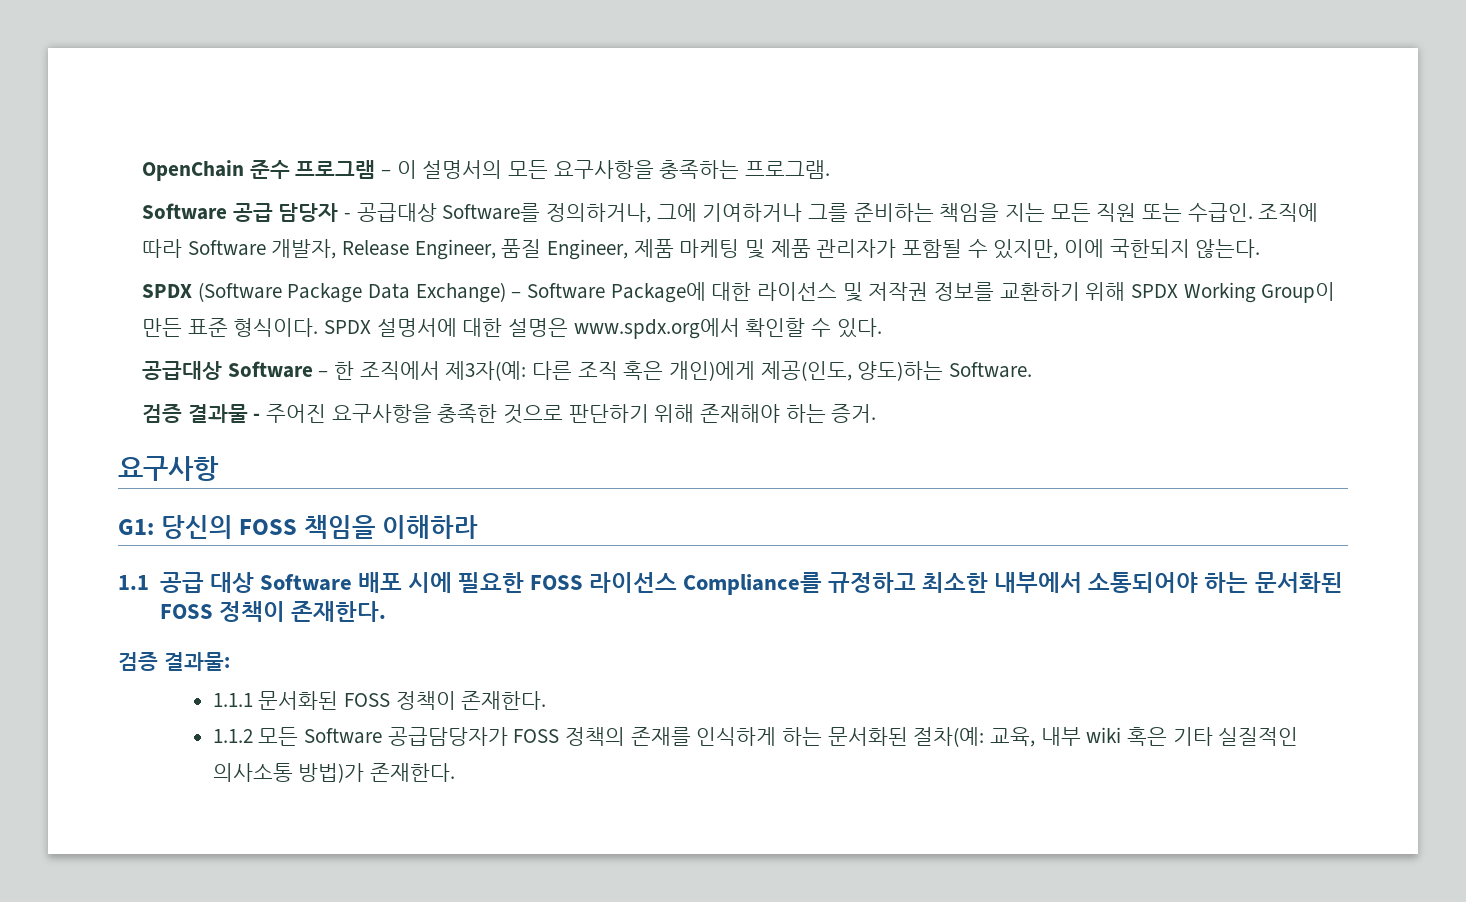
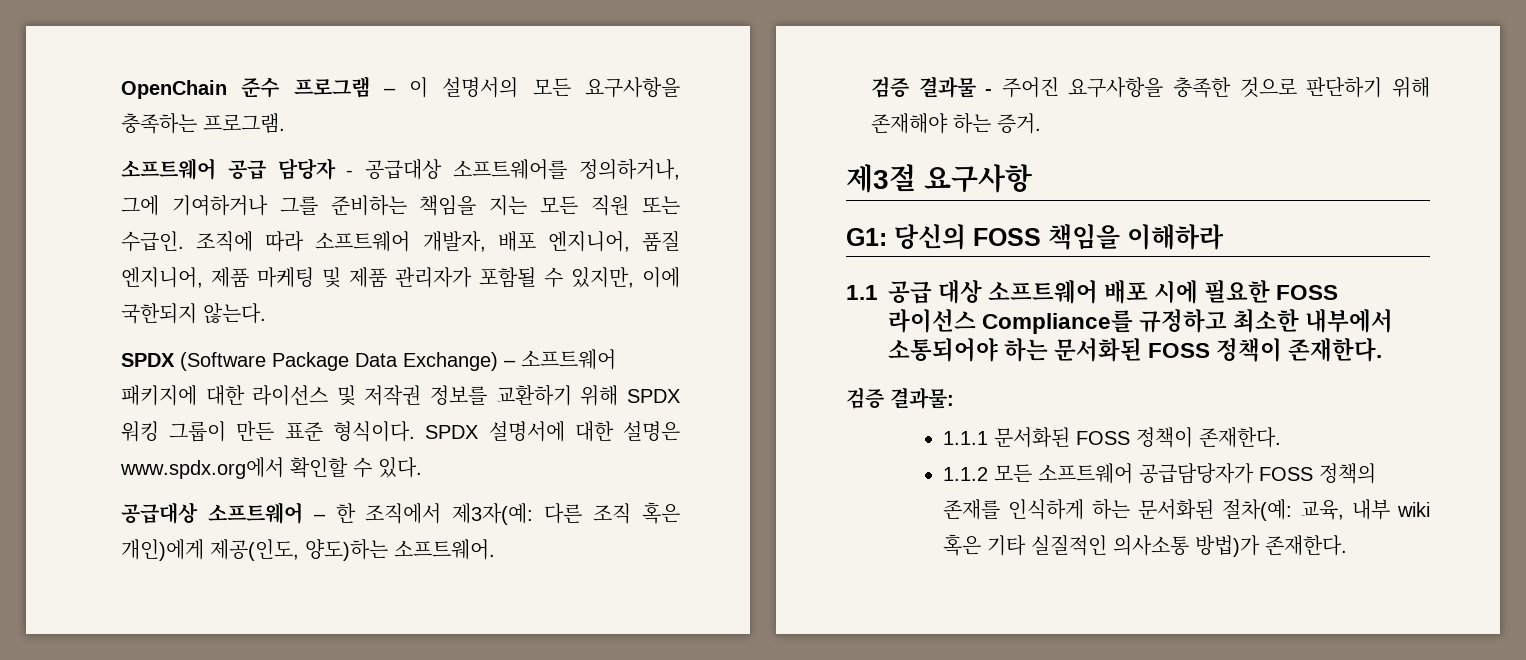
- Software 공급 담당자 - 공급대상 Software를 정의하거나, 그에 기여하거나 그를 준비하는 책임을 지는 모든 직원 또는 수급인.
+ 소프트웨어 공급 담당자 - 공급대상 소프트웨어를 정의하거나, 그에 기여하거나 그를 준비하는 책임을 지는 모든 직원 또는 수급인.
- 조직에 따라 Software 개발자, Release Engineer, 품질 Engineer, 제품 마케팅 및 제품 관리자가 포함될 수 있지만, 이에 국한되지 않는다.
+ 조직에 따라 소프트웨어 개발자, 배포 엔지니어, 품질 엔지니어, 제품 마케팅 및 제품 관리자가 포함될 수 있지만, 이에 국한되지 않는다.
- SPDX (Software Package Data Exchange) – Software Package에 대한 라이선스 및 저작권 정보를 교환하기 위해 SPDX Working Group이 만든 표준 형식이다.
+ SPDX (Software Package Data Exchange) – 소프트웨어 패키지에 대한 라이선스 및 저작권 정보를 교환하기 위해 SPDX 워킹 그룹이 만든 표준 형식이다.
- 공급대상 Software – 한 조직에서 제3자(예: 다른 조직 혹은 개인)에게 제공(인도, 양도)하는 Software.
+ 공급대상 소프트웨어 – 한 조직에서 제3자(예: 다른 조직 혹은 개인)에게 제공(인도, 양도)하는 소프트웨어.
- 요구사항
+ 제3절 요구사항
- 1.1 공급 대상 Software 배포 시에 필요한 FOSS 라이선스 Compliance를 규정하고 최소한 내부에서 소통되어야 하는 문서화된 FOSS 정책이 존재한다.
+ 1.1 공급 대상 소프트웨어 배포 시에 필요한 FOSS 라이선스 Compliance를 규정하고 최소한 내부에서 소통되어야 하는 문서화된 FOSS 정책이 존재한다.
- 1.1.2 모든 Software 공급담당자가 FOSS 정책의 존재를 인식하게 하는 문서화된 절차(예: 교육, 내부 wiki 혹은 기타 실질적인 의사소통 방법)가 존재한다.
+ 1.1.2 모든 소프트웨어 공급담당자가 FOSS 정책의 존재를 인식하게 하는 문서화된 절차(예: 교육, 내부 wiki 혹은 기타 실질적인 의사소통 방법)가 존재한다.

